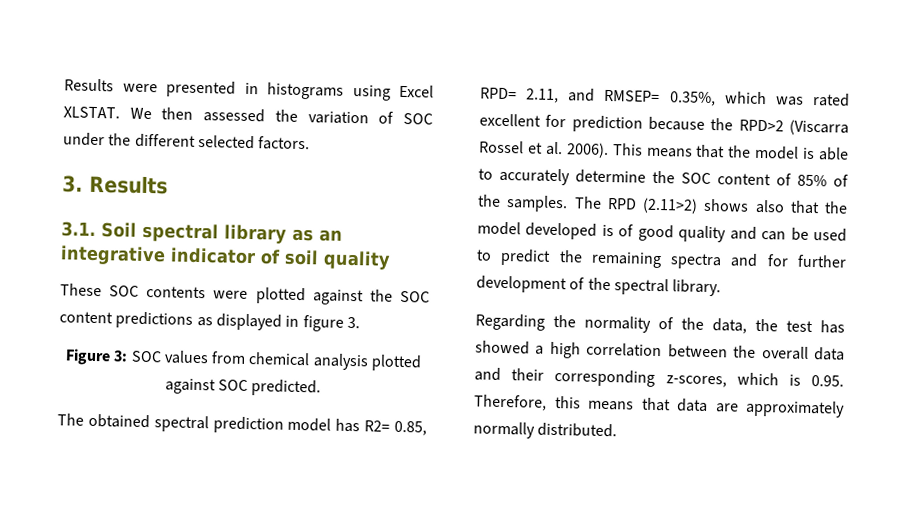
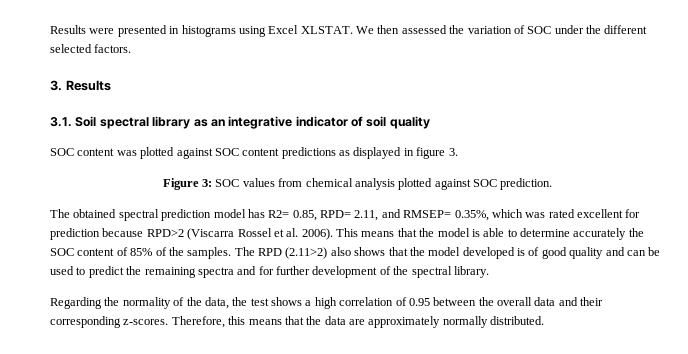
- These SOC contents were plotted against the SOC content predictions as displayed in figure 3.
+ SOC content was plotted against SOC content predictions as displayed in figure 3.
- Figure 3: SOC values from chemical analysis plotted against SOC predicted.
+ Figure 3: SOC values from chemical analysis plotted against SOC prediction.
- The obtained spectral prediction model has R2= 0.85, RPD= 2.11, and RMSEP= 0.35%, which was rated excellent for prediction because the RPD>2 (Viscarra Rossel et al. 2006).
+ The obtained spectral prediction model has R2= 0.85, RPD= 2.11, and RMSEP= 0.35%, which was rated excellent for prediction because RPD>2 (Viscarra Rossel et al. 2006).
- This means that the model is able to accurately determine the SOC content of 85% of the samples.
+ This means that the model is able to determine accurately the SOC content of 85% of the samples.
- The RPD (2.11>2) shows also that the model developed is of good quality and can be used to predict the remaining spectra and for further development of the spectral library.
+ The RPD (2.11>2) also shows that the model developed is of good quality and can be used to predict the remaining spectra and for further development of the spectral library.
- Regarding the normality of the data, the test has showed a high correlation between the overall data and their corresponding z-scores, which is 0.95. Therefore, this means that data are approximately normally distributed.
+ Regarding the normality of the data, the test shows a high correlation of 0.95 between the overall data and their corresponding z-scores. Therefore, this means that the data are approximately normally distributed.

